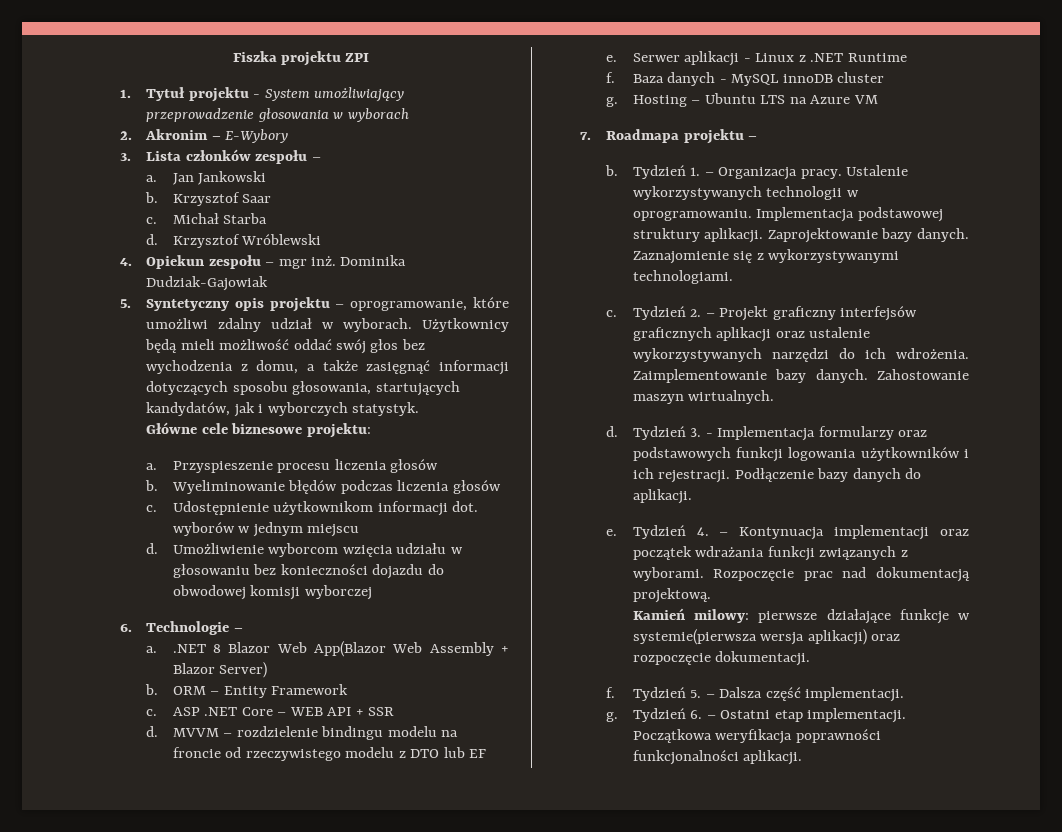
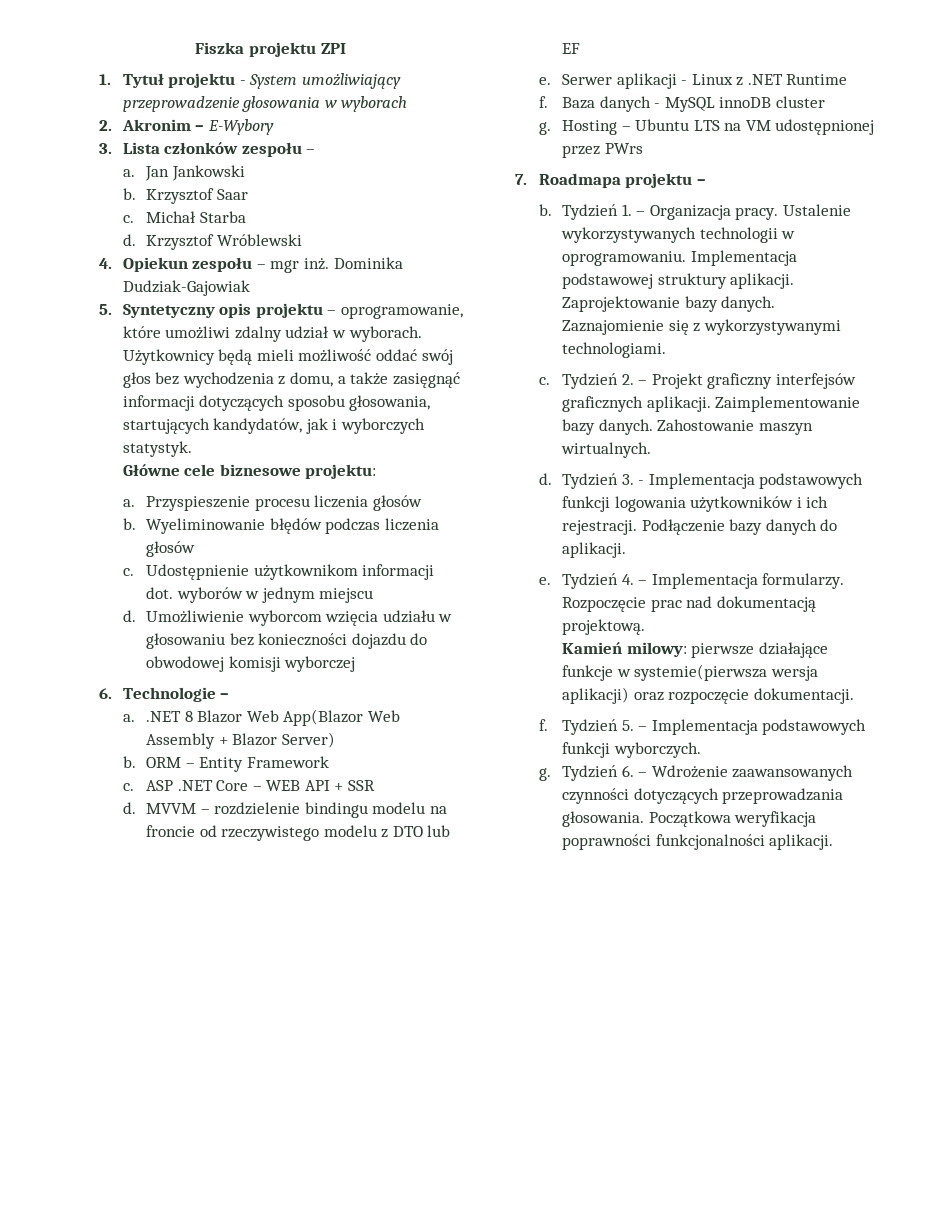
- Hosting – Ubuntu LTS na Azure VM
+ Hosting – Ubuntu LTS na VM udostępnionej przez PWrs
- Tydzień 2. – Projekt graficzny interfejsów graficznych aplikacji oraz ustalenie wykorzystywanych narzędzi do ich wdrożenia.
+ Tydzień 2. – Projekt graficzny interfejsów graficznych aplikacji.
- Tydzień 3. - Implementacja formularzy oraz podstawowych funkcji logowania użytkowników i ich rejestracji.
+ Tydzień 3. - Implementacja podstawowych funkcji logowania użytkowników i ich rejestracji.
- Tydzień 4. – Kontynuacja implementacji oraz początek wdrażania funkcji związanych z wyborami.
+ Tydzień 4. – Implementacja formularzy.
- Tydzień 5. – Dalsza część implementacji.
+ Tydzień 5. – Implementacja podstawowych funkcji wyborczych.
- Tydzień 6. – Ostatni etap implementacji.
+ Tydzień 6. – Wdrożenie zaawansowanych czynności dotyczących przeprowadzania głosowania.

